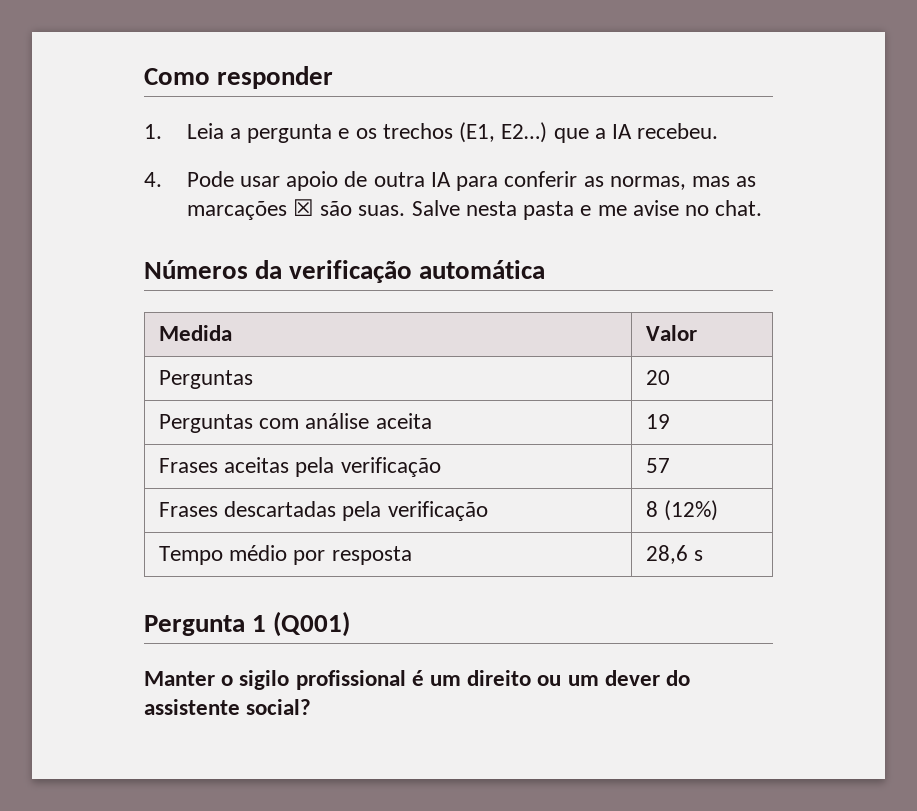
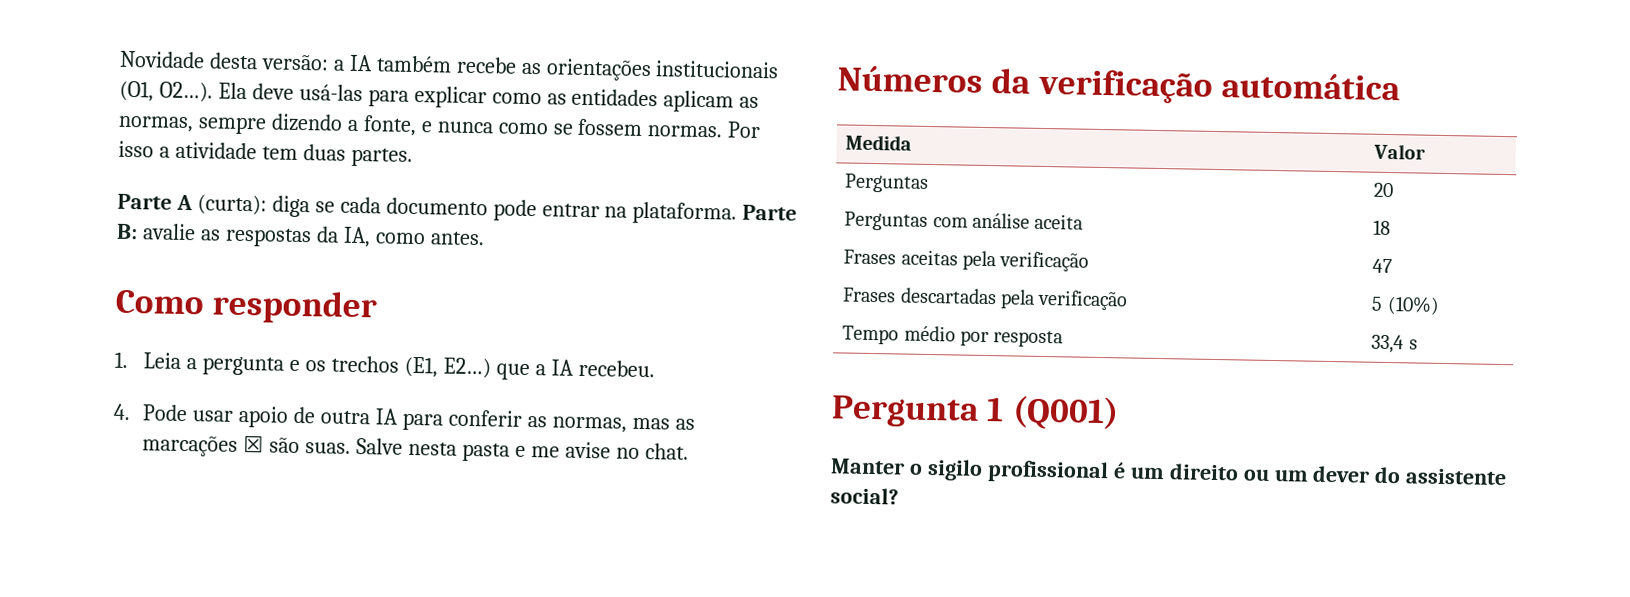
+ Novidade desta versão: a IA também recebe as orientações institucionais (O1, O2…). Ela deve usá-las para explicar como as entidades aplicam as normas, sempre dizendo a fonte, e nunca como se fossem normas. Por isso a atividade tem duas partes.
+ Parte A (curta): diga se cada documento pode entrar na plataforma. Parte B: avalie as respostas da IA, como antes.
- Perguntas com análise aceita | 19
+ Perguntas com análise aceita | 18
- Frases aceitas pela verificação | 57
+ Frases aceitas pela verificação | 47
- Frases descartadas pela verificação | 8 (12%)
+ Frases descartadas pela verificação | 5 (10%)
- Tempo médio por resposta | 28,6 s
+ Tempo médio por resposta | 33,4 s

